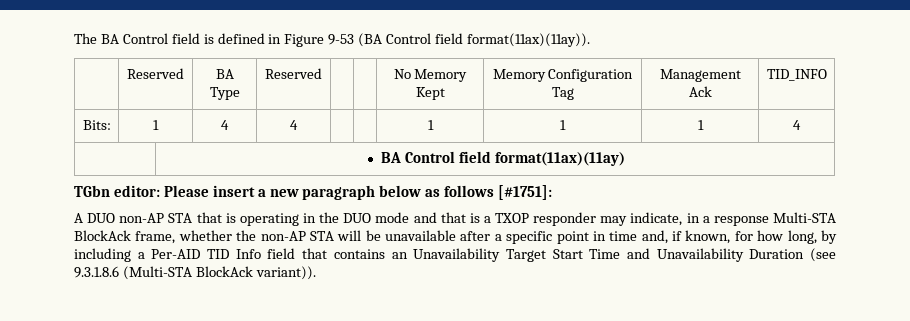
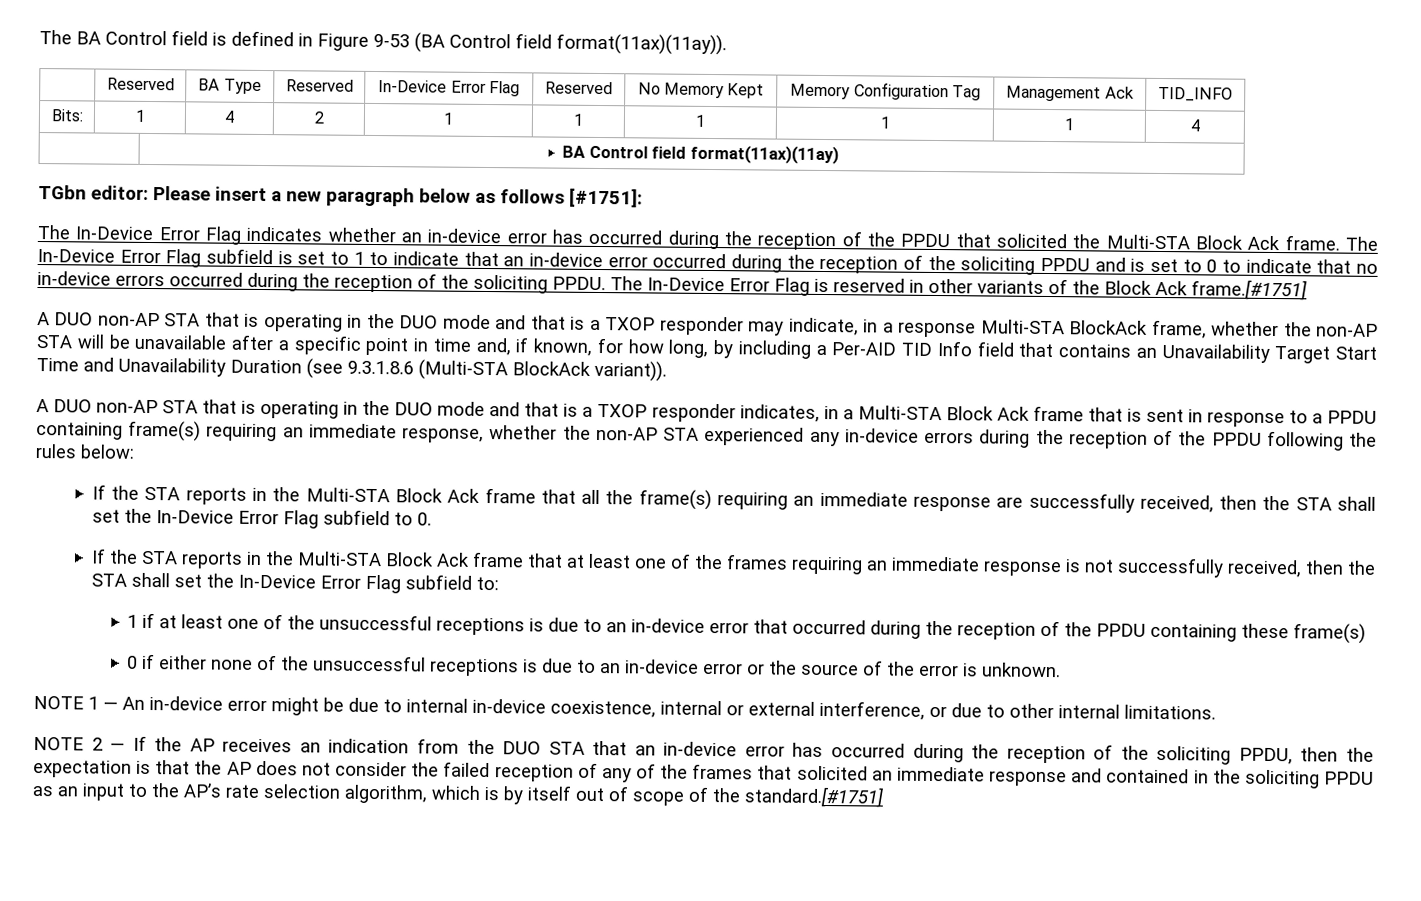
- | Reserved | BA Type | Reserved | | | No Memory Kept | Memory Configuration Tag | Management Ack | TID_INFO
+ | Reserved | BA Type | Reserved | In-Device Error Flag | Reserved | No Memory Kept | Memory Configuration Tag | Management Ack | TID_INFO
- Bits: | 1 | 4 | 4 | | | 1 | 1 | 1 | 4
+ Bits: | 1 | 4 | 2 | 1 | 1 | 1 | 1 | 1 | 4
+ The In-Device Error Flag indicates whether an in-device error has occurred during the reception of the PPDU that solicited the Multi-STA Block Ack frame. The In-Device Error Flag subfield is set to 1 to indicate that an in-device error occurred during the reception of the soliciting PPDU and is set to 0 to indicate that no in-device errors occurred during the reception of the soliciting PPDU. The In-Device Error Flag is reserved in other variants of the Block Ack frame.[#1751]
+ A DUO non-AP STA that is operating in the DUO mode and that is a TXOP responder indicates, in a Multi-STA Block Ack frame that is sent in response to a PPDU containing frame(s) requiring an immediate response, whether the non-AP STA experienced any in-device errors during the reception of the PPDU following the rules below:
+ If the STA reports in the Multi-STA Block Ack frame that all the frame(s) requiring an immediate response are successfully received, then the STA shall set the In-Device Error Flag subfield to 0.
+ If the STA reports in the Multi-STA Block Ack frame that at least one of the frames requiring an immediate response is not successfully received, then the STA shall set the In-Device Error Flag subfield to:
+ 1 if at least one of the unsuccessful receptions is due to an in-device error that occurred during the reception of the PPDU containing these frame(s)
+ 0 if either none of the unsuccessful receptions is due to an in-device error or the source of the error is unknown.
+ NOTE 1 — An in-device error might be due to internal in-device coexistence, internal or external interference, or due to other internal limitations.
+ NOTE 2 — If the AP receives an indication from the DUO STA that an in-device error has occurred during the reception of the soliciting PPDU, then the expectation is that the AP does not consider the failed reception of any of the frames that solicited an immediate response and contained in the soliciting PPDU as an input to the AP’s rate selection algorithm, which is by itself out of scope of the standard.[#1751]

